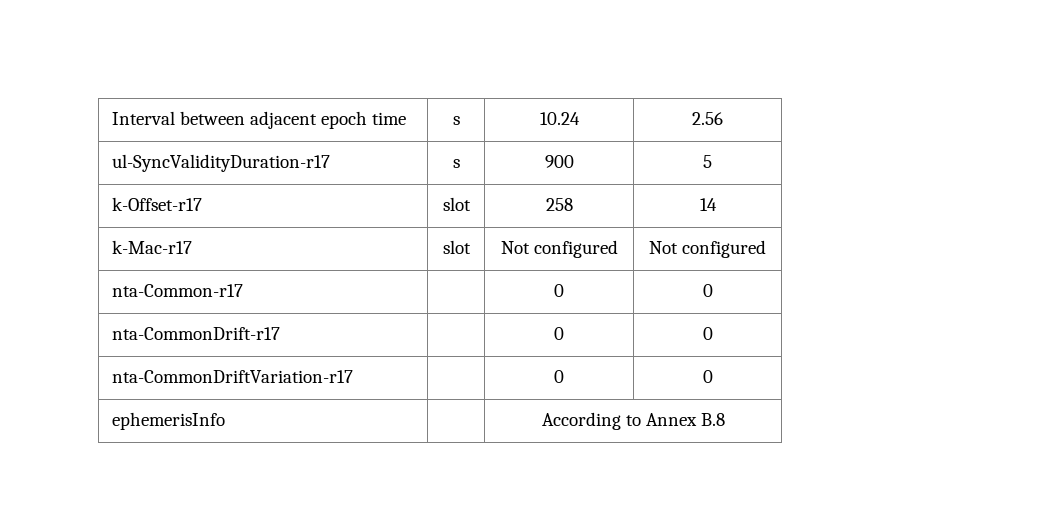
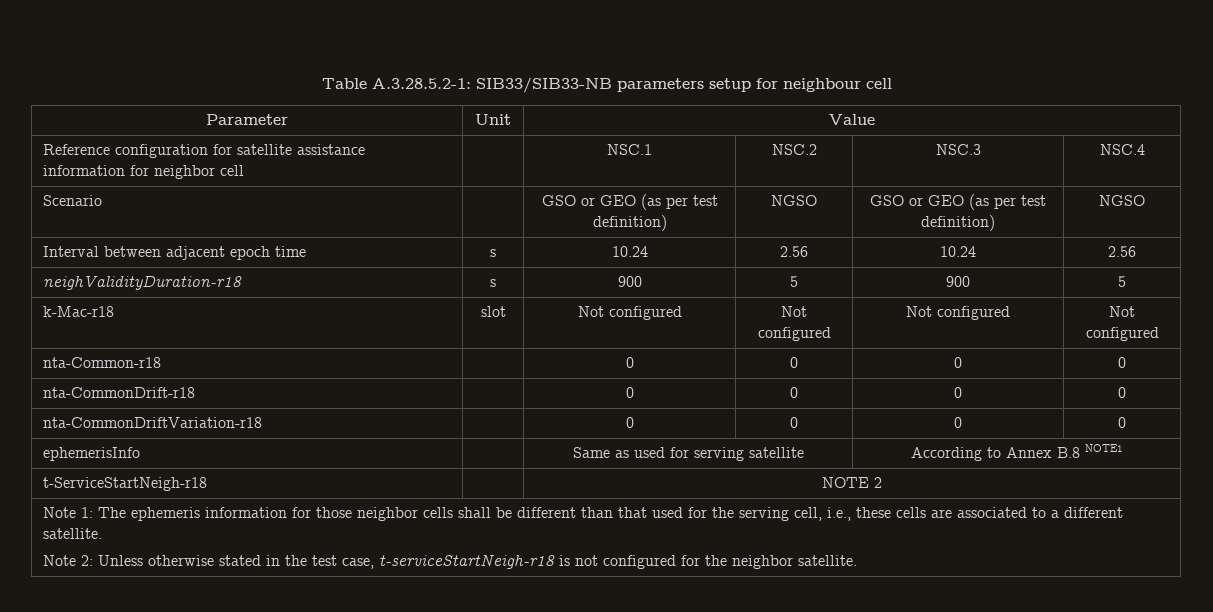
+ Table A.3.28.5.2-1: SIB33/SIB33-NB parameters setup for neighbour cell
+ Parameter | Unit | Value
+ Reference configuration for satellite assistance information for neighbor cell | | NSC.1 | NSC.2 | NSC.3 | NSC.4
+ Scenario | | GSO or GEO (as per test definition) | NGSO | GSO or GEO (as per test definition) | NGSO
- Interval between adjacent epoch time | s | 10.24 | 2.56
- ul-SyncValidityDuration-r17 | s | 900 | 5
- k-Offset-r17 | slot | 258 | 14
- k-Mac-r17 | slot | Not configured | Not configured
- nta-Common-r17 | | 0 | 0
- nta-CommonDrift-r17 | | 0 | 0
- nta-CommonDriftVariation-r17 | | 0 | 0
+ Interval between adjacent epoch time | s | 10.24 | 2.56 | 10.24 | 2.56
+ neighValidityDuration-r18 | s | 900 | 5 | 900 | 5
+ k-Mac-r18 | slot | Not configured | Not configured | Not configured | Not configured
+ nta-Common-r18 | | 0 | 0 | 0 | 0
+ nta-CommonDrift-r18 | | 0 | 0 | 0 | 0
+ nta-CommonDriftVariation-r18 | | 0 | 0 | 0 | 0
- ephemerisInfo | | According to Annex B.8
+ ephemerisInfo | | Same as used for serving satellite | According to Annex B.8 NOTE1
+ t-ServiceStartNeigh-r18 | | NOTE 2
+ Note 1: The ephemeris information for those neighbor cells shall be different than that used for the serving cell, i.e., these cells are associated to a different satellite.
+ Note 2: Unless otherwise stated in the test case, t-serviceStartNeigh-r18 is not configured for the neighbor satellite.

